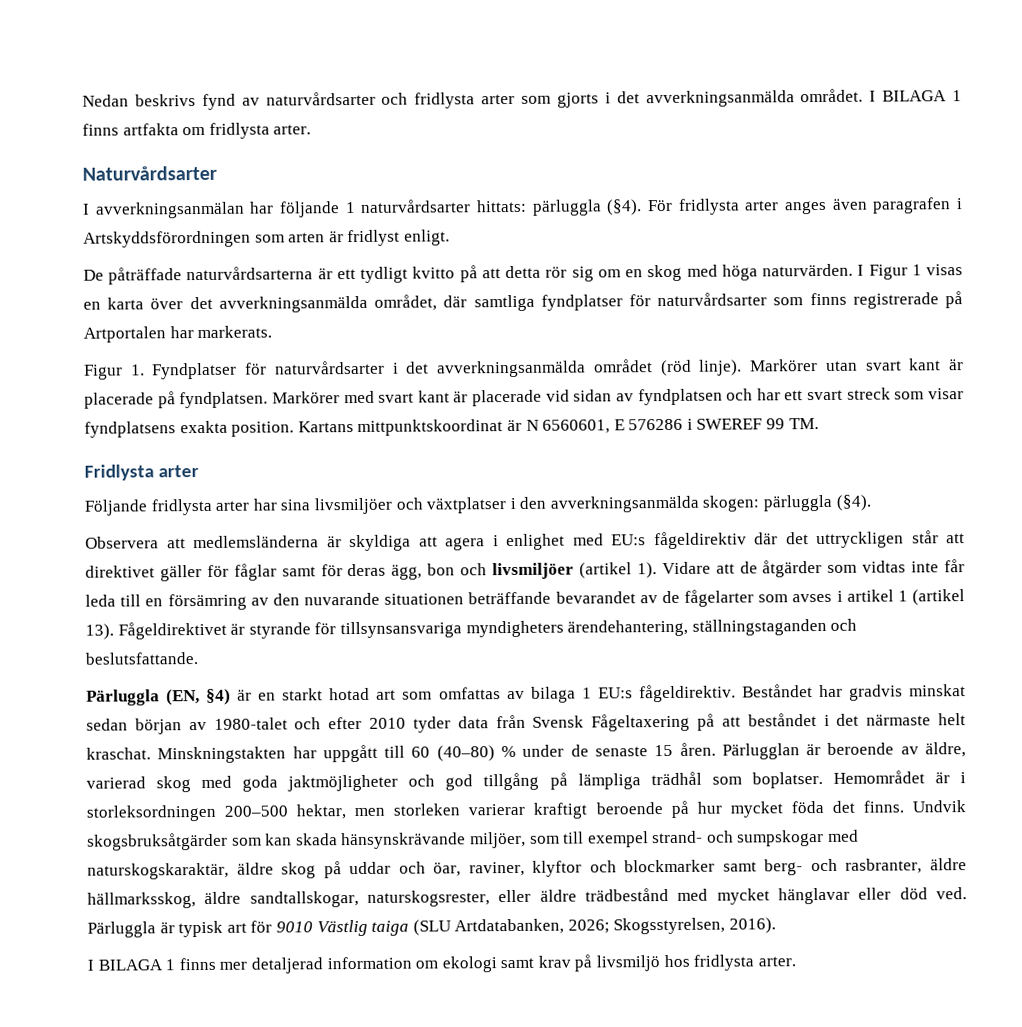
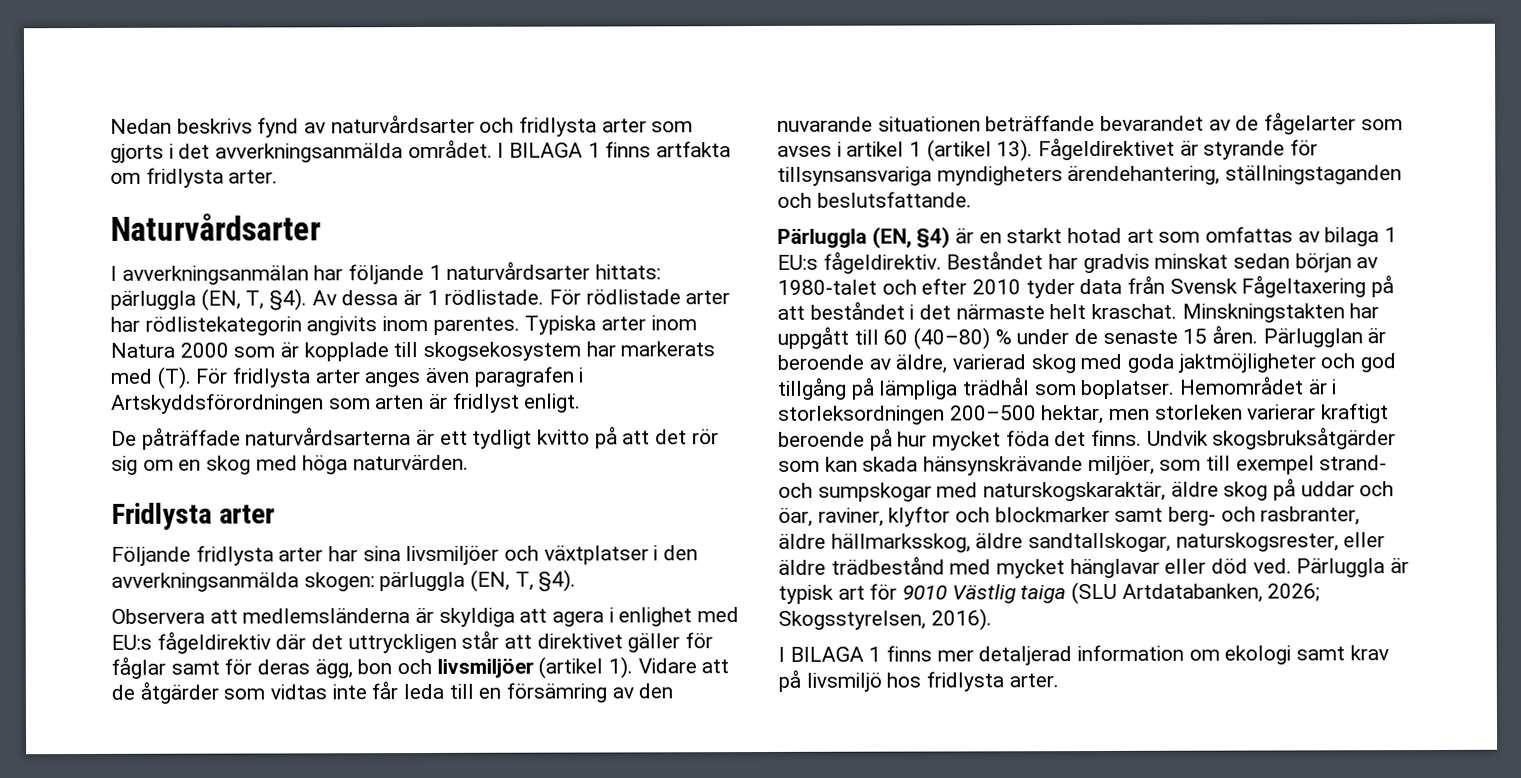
- I avverkningsanmälan har följande 1 naturvårdsarter hittats: pärluggla (§4). För fridlysta arter anges även paragrafen i Artskyddsförordningen som arten är fridlyst enligt.
+ I avverkningsanmälan har följande 1 naturvårdsarter hittats: pärluggla (EN, T, §4). Av dessa är 1 rödlistade. För rödlistade arter har rödlistekategorin angivits inom parentes. Typiska arter inom Natura 2000 som är kopplade till skogsekosystem har markerats med (T). För fridlysta arter anges även paragrafen i Artskyddsförordningen som arten är fridlyst enligt.
- De påträffade naturvårdsarterna är ett tydligt kvitto på att detta rör sig om en skog med höga naturvärden. I Figur 1 visas en karta över det avverkningsanmälda området, där samtliga fyndplatser för naturvårdsarter som finns registrerade på Artportalen har markerats.
- Figur 1. Fyndplatser för naturvårdsarter i det avverkningsanmälda området (röd linje). Markörer utan svart kant är placerade på fyndplatsen. Markörer med svart kant är placerade vid sidan av fyndplatsen och har ett svart streck som visar fyndplatsens exakta position. Kartans mittpunktskoordinat är N 6560601, E 576286 i SWEREF 99 TM.
+ De påträffade naturvårdsarterna är ett tydligt kvitto på att det rör sig om en skog med höga naturvärden.
- Följande fridlysta arter har sina livsmiljöer och växtplatser i den avverkningsanmälda skogen: pärluggla (§4).
+ Följande fridlysta arter har sina livsmiljöer och växtplatser i den avverkningsanmälda skogen: pärluggla (EN, T, §4).

